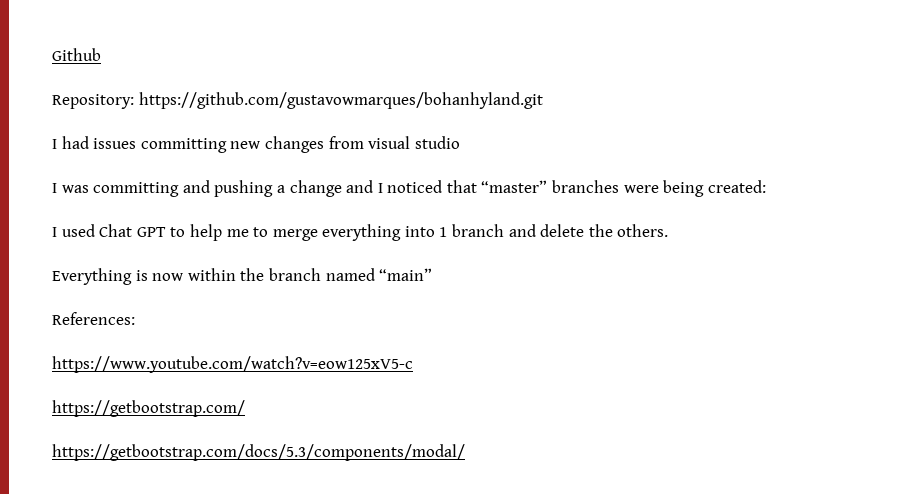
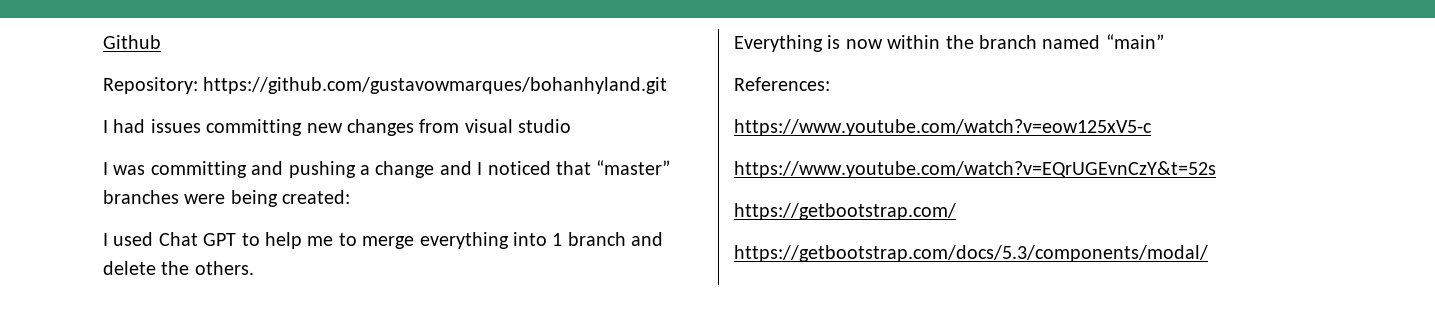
+ https://www.youtube.com/watch?v=EQrUGEvnCzY&t=52s

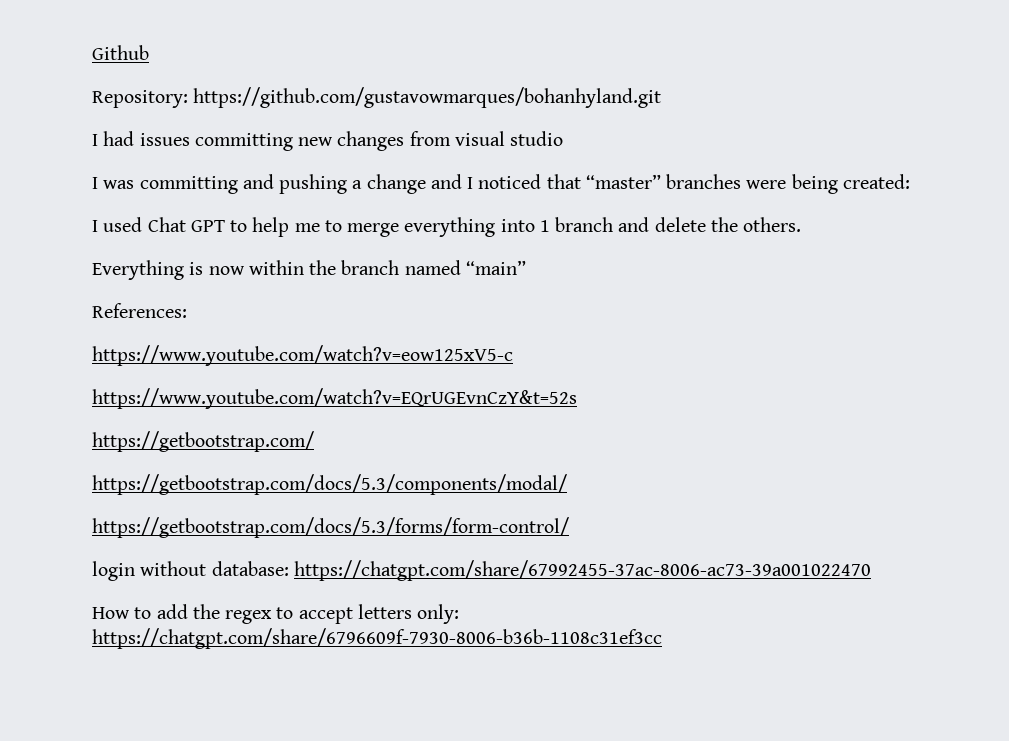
+ https://getbootstrap.com/docs/5.3/forms/form-control/
+ login without database: https://chatgpt.com/share/67992455-37ac-8006-ac73-39a001022470
+ How to add the regex to accept letters only: https://chatgpt.com/share/6796609f-7930-8006-b36b-1108c31ef3cc

